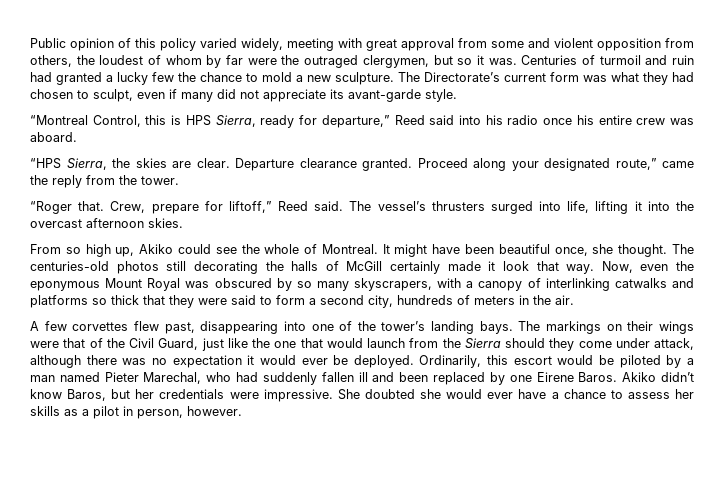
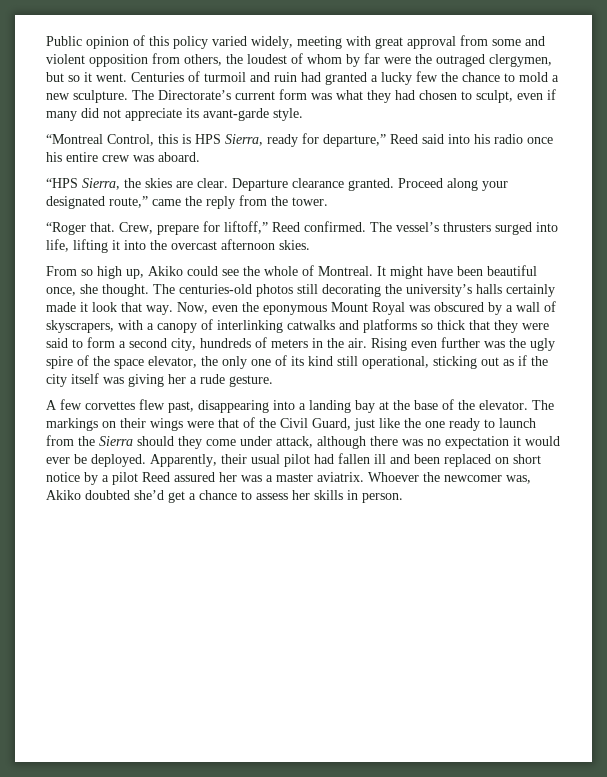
- Public opinion of this policy varied widely, meeting with great approval from some and violent opposition from others, the loudest of whom by far were the outraged clergymen, but so it was.
+ Public opinion of this policy varied widely, meeting with great approval from some and violent opposition from others, the loudest of whom by far were the outraged clergymen, but so it went.
- Crew, prepare for liftoff,” Reed said.
+ Crew, prepare for liftoff,” Reed confirmed.
- The centuries-old photos still decorating the halls of McGill certainly made it look that way.
+ The centuries-old photos still decorating the university’s halls certainly made it look that way.
- Now, even the eponymous Mount Royal was obscured by so many skyscrapers, with a canopy of interlinking catwalks and platforms so thick that they were said to form a second city, hundreds of meters in the air.
+ Now, even the eponymous Mount Royal was obscured by a wall of skyscrapers, with a canopy of interlinking catwalks and platforms so thick that they were said to form a second city, hundreds of meters in the air. Rising even further was the ugly spire of the space elevator, the only one of its kind still operational, sticking out as if the city itself was giving her a rude gesture.
- A few corvettes flew past, disappearing into one of the tower’s landing bays.
+ A few corvettes flew past, disappearing into a landing bay at the base of the elevator.
- The markings on their wings were that of the Civil Guard, just like the one that would launch from the Sierra should they come under attack, although there was no expectation it would ever be deployed.
+ The markings on their wings were that of the Civil Guard, just like the one ready to launch from the Sierra should they come under attack, although there was no expectation it would ever be deployed.
- Ordinarily, this escort would be piloted by a man named Pieter Marechal, who had suddenly fallen ill and been replaced by one Eirene Baros. Akiko didn’t know Baros, but her credentials were impressive. She doubted she would ever have a chance to assess her skills as a pilot in person, however.
+ Apparently, their usual pilot had fallen ill and been replaced on short notice by a pilot Reed assured her was a master aviatrix. Whoever the newcomer was, Akiko doubted she’d get a chance to assess her skills in person.

